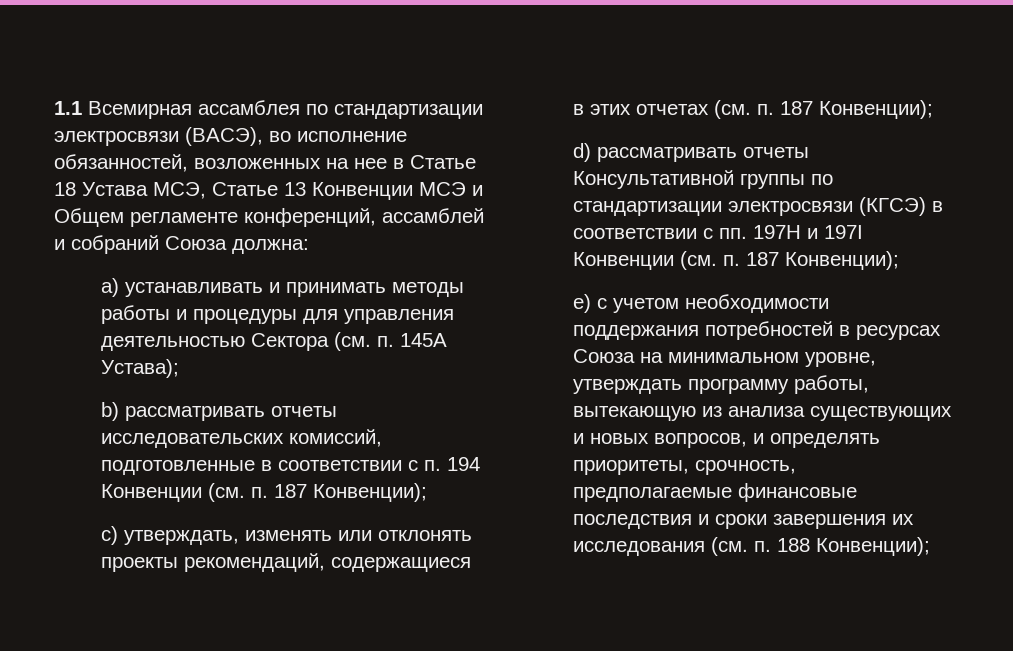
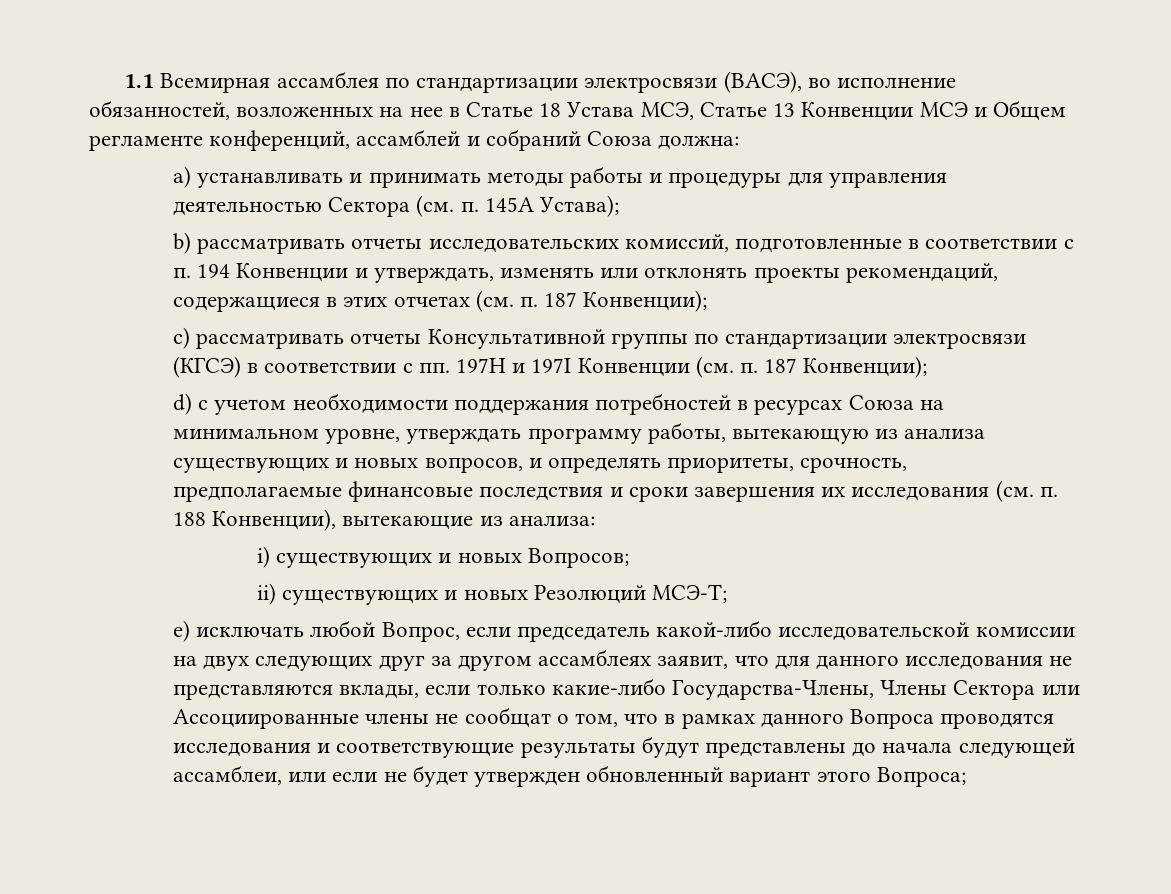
- b) рассматривать отчеты исследовательских комиссий, подготовленные в соответствии с п. 194 Конвенции (см. п. 187 Конвенции);
- c) утверждать, изменять или отклонять проекты рекомендаций, содержащиеся в этих отчетах (см. п. 187 Конвенции);
+ b) рассматривать отчеты исследовательских комиссий, подготовленные в соответствии с п. 194 Конвенции и утверждать, изменять или отклонять проекты рекомендаций, содержащиеся в этих отчетах (см. п. 187 Конвенции);
- d) рассматривать отчеты Консультативной группы по стандартизации электросвязи (КГСЭ) в соответствии с пп. 197H и 197I Конвенции (см. п. 187 Конвенции);
+ c) рассматривать отчеты Консультативной группы по стандартизации электросвязи (КГСЭ) в соответствии с пп. 197H и 197I Конвенции (см. п. 187 Конвенции);
- e) с учетом необходимости поддержания потребностей в ресурсах Союза на минимальном уровне, утверждать программу работы, вытекающую из анализа существующих и новых вопросов, и определять приоритеты, срочность, предполагаемые финансовые последствия и сроки завершения их исследования (см. п. 188 Конвенции);
+ d) с учетом необходимости поддержания потребностей в ресурсах Союза на минимальном уровне, утверждать программу работы, вытекающую из анализа существующих и новых вопросов, и определять приоритеты, срочность, предполагаемые финансовые последствия и сроки завершения их исследования (см. п. 188 Конвенции), вытекающие из анализа:
+ i) существующих и новых Вопросов;
+ ii) существующих и новых Резолюций МСЭ-T;
+ e) исключать любой Вопрос, если председатель какой-либо исследовательской комиссии на двух следующих друг за другом ассамблеях заявит, что для данного исследования не представляются вклады, если только какие-либо Государства-Члены, Члены Сектора или Ассоциированные члены не сообщат о том, что в рамках данного Вопроса проводятся исследования и соответствующие результаты будут представлены до начала следующей ассамблеи, или если не будет утвержден обновленный вариант этого Вопроса;

